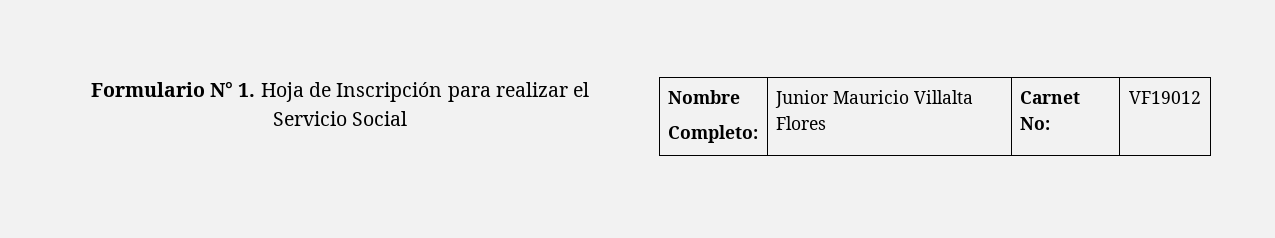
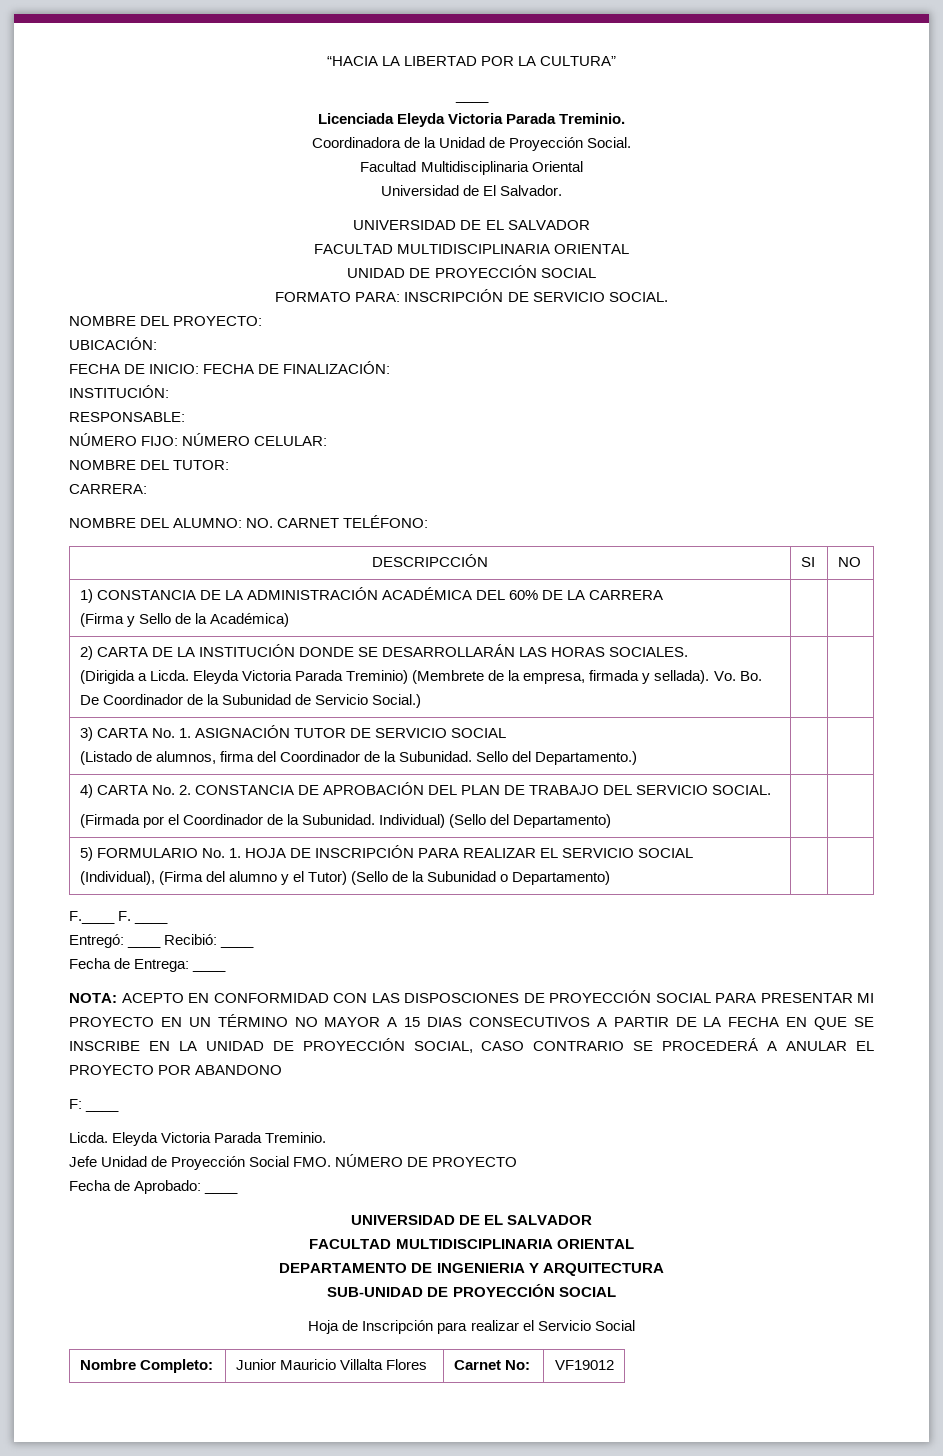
- Formulario N° 1. Hoja de Inscripción para realizar el Servicio Social
+ “HACIA LA LIBERTAD POR LA CULTURA”
+ ____
+ Licenciada Eleyda Victoria Parada Treminio.
+ Coordinadora de la Unidad de Proyección Social.
+ Facultad Multidisciplinaria Oriental
+ Universidad de El Salvador.
+ UNIVERSIDAD DE EL SALVADOR
+ FACULTAD MULTIDISCIPLINARIA ORIENTAL
+ UNIDAD DE PROYECCIÓN SOCIAL
+ FORMATO PARA: INSCRIPCIÓN DE SERVICIO SOCIAL.
+ NOMBRE DEL PROYECTO:
+ UBICACIÓN:
+ FECHA DE INICIO: FECHA DE FINALIZACIÓN:
+ INSTITUCIÓN:
+ RESPONSABLE:
+ NÚMERO FIJO: NÚMERO CELULAR:
+ NOMBRE DEL TUTOR:
+ CARRERA:
+ NOMBRE DEL ALUMNO: NO. CARNET TELÉFONO:
+ DESCRIPCCIÓN | SI | NO
+ 1) CONSTANCIA DE LA ADMINISTRACIÓN ACADÉMICA DEL 60% DE LA CARRERA
+ (Firma y Sello de la Académica) | |
+ 2) CARTA DE LA INSTITUCIÓN DONDE SE DESARROLLARÁN LAS HORAS SOCIALES.
+ (Dirigida a Licda. Eleyda Victoria Parada Treminio) (Membrete de la empresa, firmada y sellada). Vo. Bo. De Coordinador de la Subunidad de Servicio Social.) | |
+ 3) CARTA No. 1. ASIGNACIÓN TUTOR DE SERVICIO SOCIAL
+ (Listado de alumnos, firma del Coordinador de la Subunidad. Sello del Departamento.) | |
+ 4) CARTA No. 2. CONSTANCIA DE APROBACIÓN DEL PLAN DE TRABAJO DEL SERVICIO SOCIAL.
+ (Firmada por el Coordinador de la Subunidad. Individual) (Sello del Departamento) | |
+ 5) FORMULARIO No. 1. HOJA DE INSCRIPCIÓN PARA REALIZAR EL SERVICIO SOCIAL
+ (Individual), (Firma del alumno y el Tutor) (Sello de la Subunidad o Departamento) | |
+ F.____ F. ____
+ Entregó: ____ Recibió: ____
+ Fecha de Entrega: ____
+ NOTA: ACEPTO EN CONFORMIDAD CON LAS DISPOSCIONES DE PROYECCIÓN SOCIAL PARA PRESENTAR MI PROYECTO EN UN TÉRMINO NO MAYOR A 15 DIAS CONSECUTIVOS A PARTIR DE LA FECHA EN QUE SE INSCRIBE EN LA UNIDAD DE PROYECCIÓN SOCIAL, CASO CONTRARIO SE PROCEDERÁ A ANULAR EL PROYECTO POR ABANDONO
+ F: ____
+ Licda. Eleyda Victoria Parada Treminio.
+ Jefe Unidad de Proyección Social FMO. NÚMERO DE PROYECTO
+ Fecha de Aprobado: ____
+ UNIVERSIDAD DE EL SALVADOR
+ FACULTAD MULTIDISCIPLINARIA ORIENTAL
+ DEPARTAMENTO DE INGENIERIA Y ARQUITECTURA
+ SUB-UNIDAD DE PROYECCIÓN SOCIAL
+ Hoja de Inscripción para realizar el Servicio Social
- Nombre
- Completo: | Junior Mauricio Villalta Flores | Carnet No: | VF19012
+ Nombre Completo: | Junior Mauricio Villalta Flores | Carnet No: | VF19012

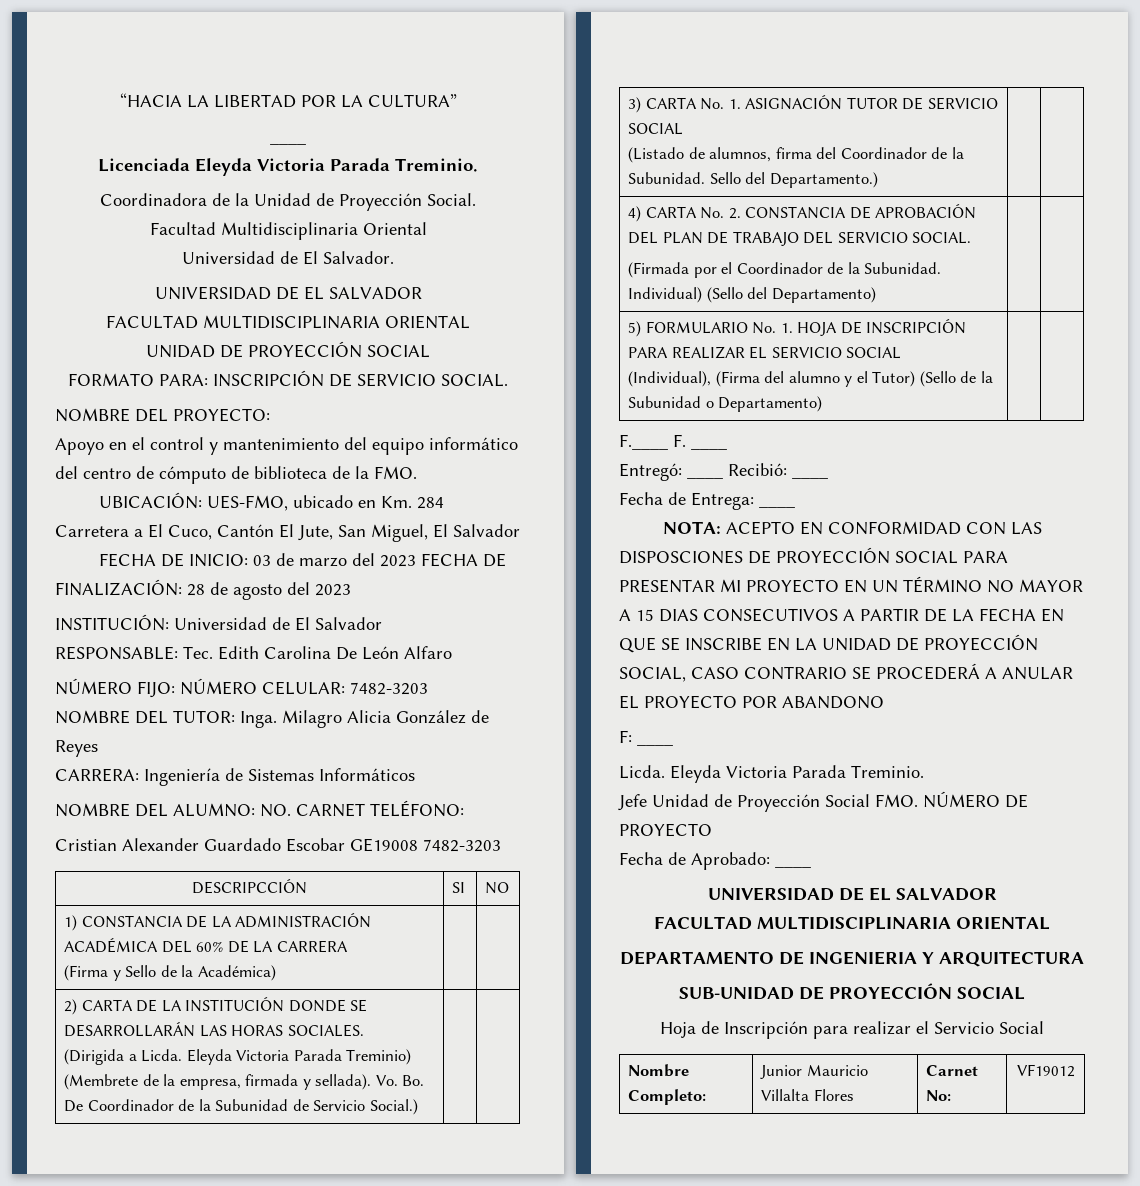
- UBICACIÓN:
- FECHA DE INICIO: FECHA DE FINALIZACIÓN:
- INSTITUCIÓN:
- RESPONSABLE:
+ Apoyo en el control y mantenimiento del equipo informático del centro de cómputo de biblioteca de la FMO.
+ UBICACIÓN: UES-FMO, ubicado en Km. 284 Carretera a El Cuco, Cantón El Jute, San Miguel, El Salvador
+ FECHA DE INICIO: 03 de marzo del 2023 FECHA DE FINALIZACIÓN: 28 de agosto del 2023
+ INSTITUCIÓN: Universidad de El Salvador
+ RESPONSABLE: Tec. Edith Carolina De León Alfaro
- NÚMERO FIJO: NÚMERO CELULAR:
+ NÚMERO FIJO: NÚMERO CELULAR: 7482-3203
- NOMBRE DEL TUTOR:
- CARRERA:
+ NOMBRE DEL TUTOR: Inga. Milagro Alicia González de Reyes
+ CARRERA: Ingeniería de Sistemas Informáticos
+ Cristian Alexander Guardado Escobar GE19008 7482-3203

